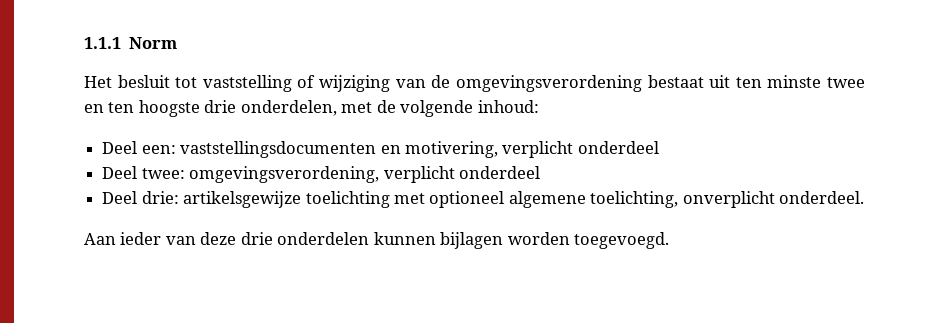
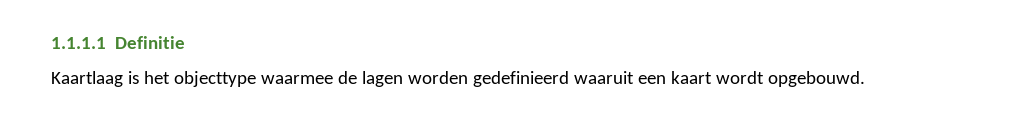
- 1.1.1 Norm
- Het besluit tot vaststelling of wijziging van de omgevingsverordening bestaat uit ten minste twee en ten hoogste drie onderdelen, met de volgende inhoud:
- Deel een: vaststellingsdocumenten en motivering, verplicht onderdeel
- Deel twee: omgevingsverordening, verplicht onderdeel
- Deel drie: artikelsgewijze toelichting met optioneel algemene toelichting, onverplicht onderdeel.
- Aan ieder van deze drie onderdelen kunnen bijlagen worden toegevoegd.
+ 1.1.1.1 Definitie
+ Kaartlaag is het objecttype waarmee de lagen worden gedefinieerd waaruit een kaart wordt opgebouwd.

